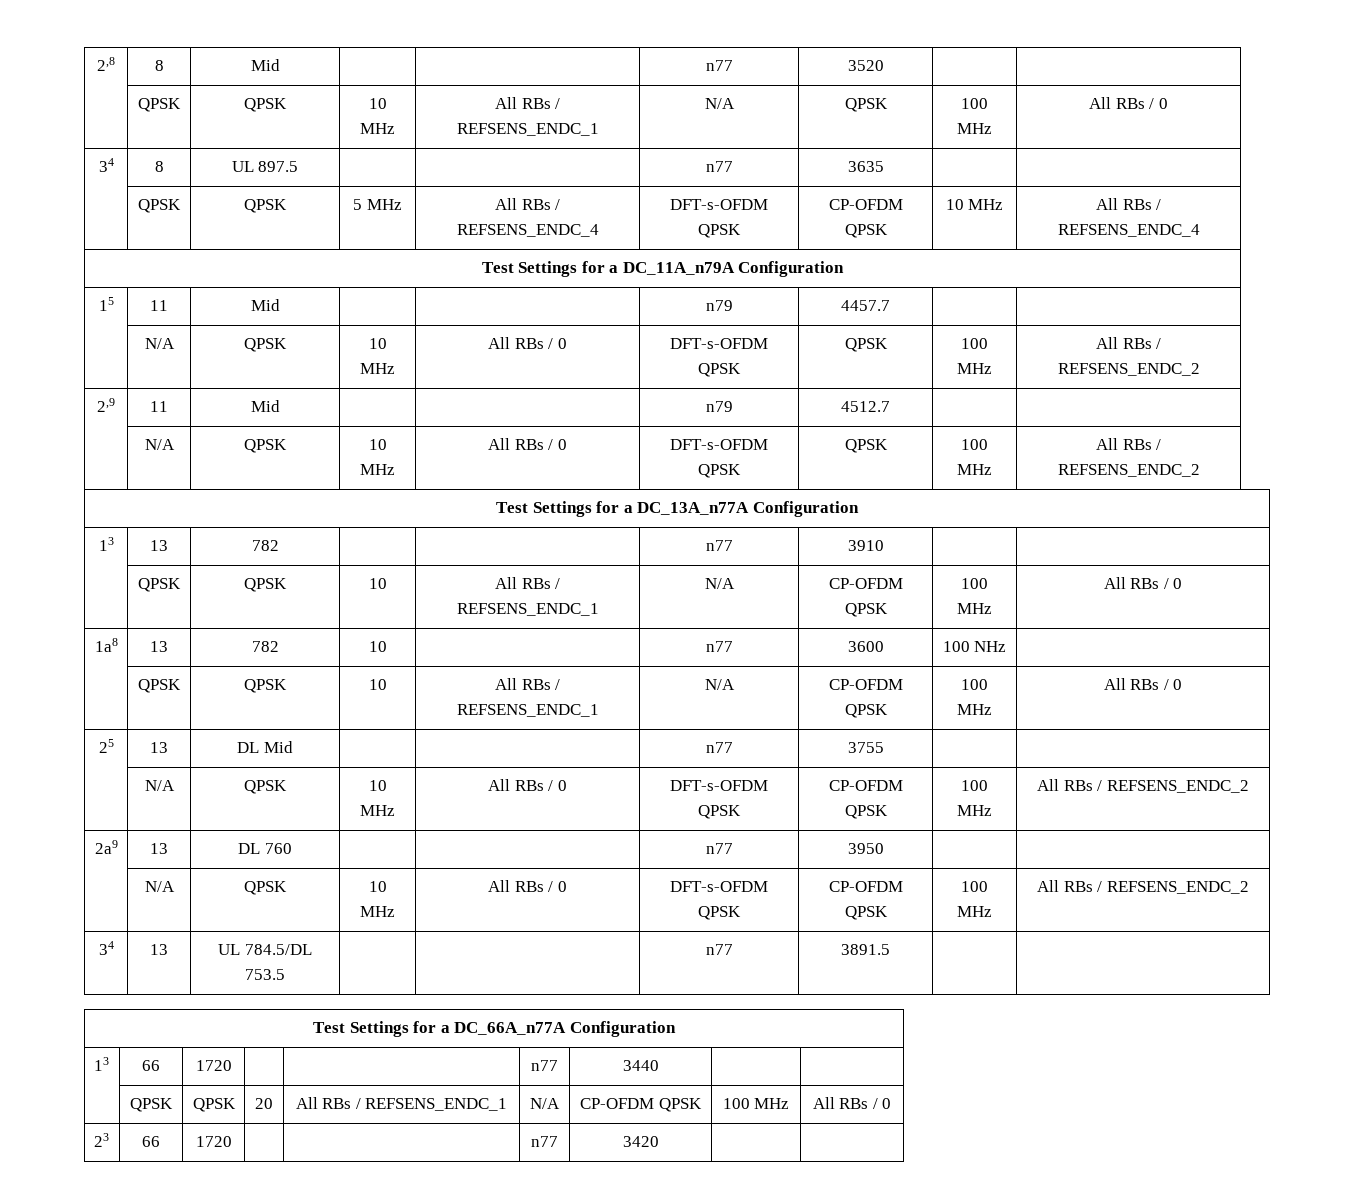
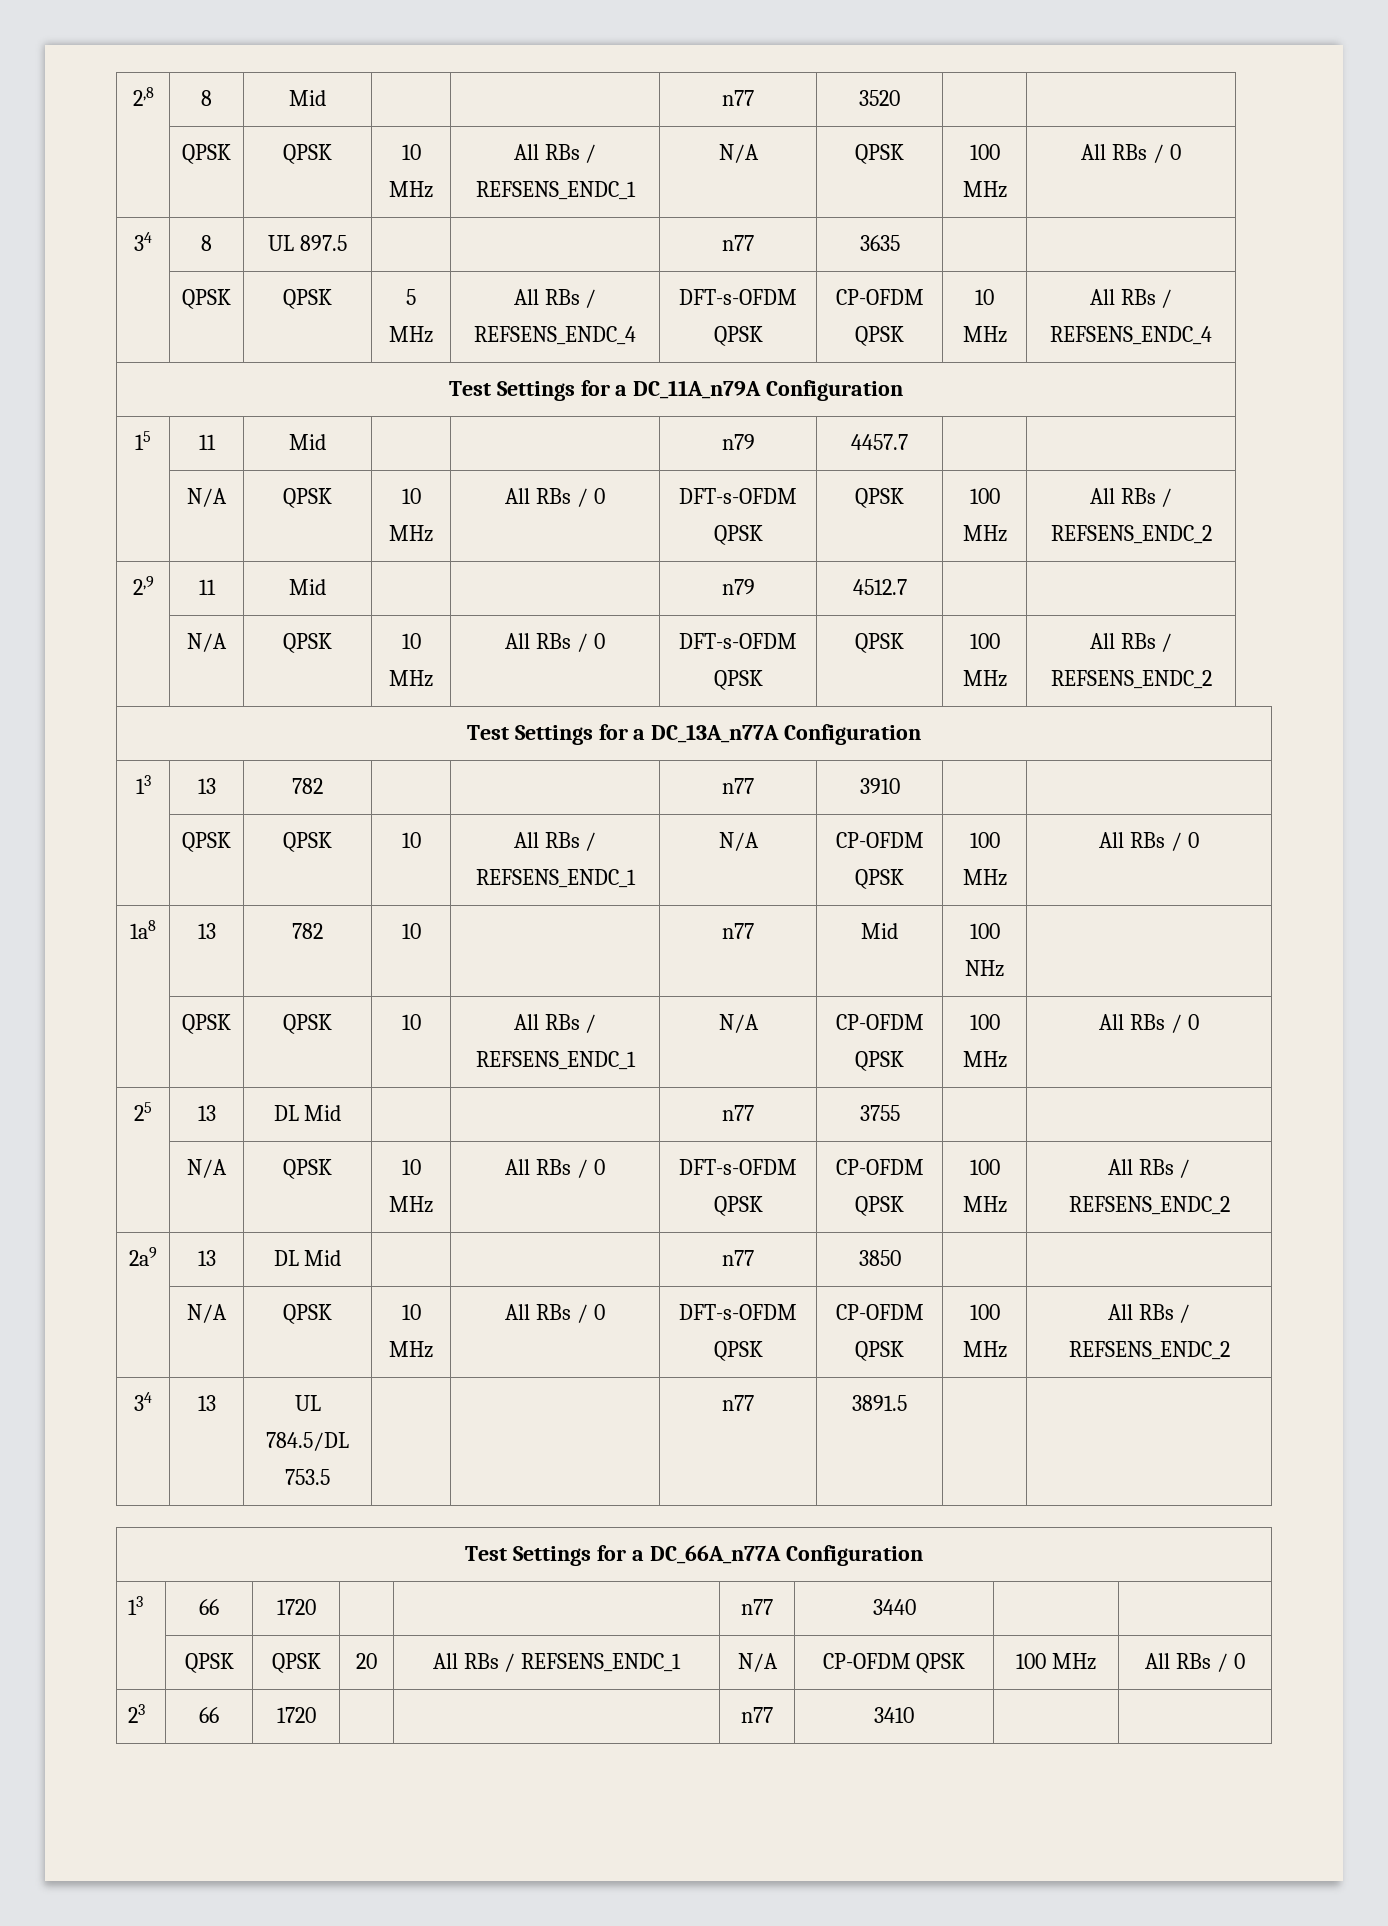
- 1a8 | 13 | 782 | 10 | | n77 | 3600 | 100 NHz |
+ 1a8 | 13 | 782 | 10 | | n77 | Mid | 100 NHz |
- 2a9 | 13 | DL 760 | | | n77 | 3950 | |
+ 2a9 | 13 | DL Mid | | | n77 | 3850 | |
- 23 | 66 | 1720 | | | n77 | 3420 | |
+ 23 | 66 | 1720 | | | n77 | 3410 | |

